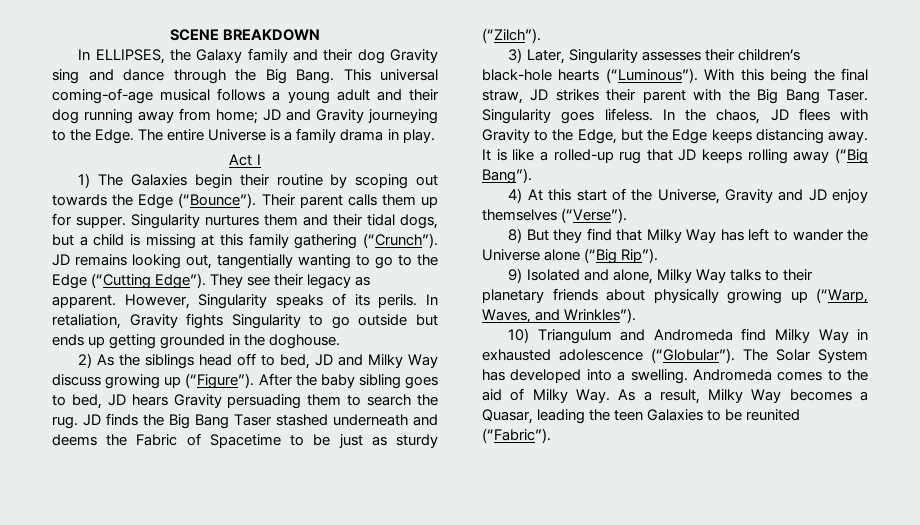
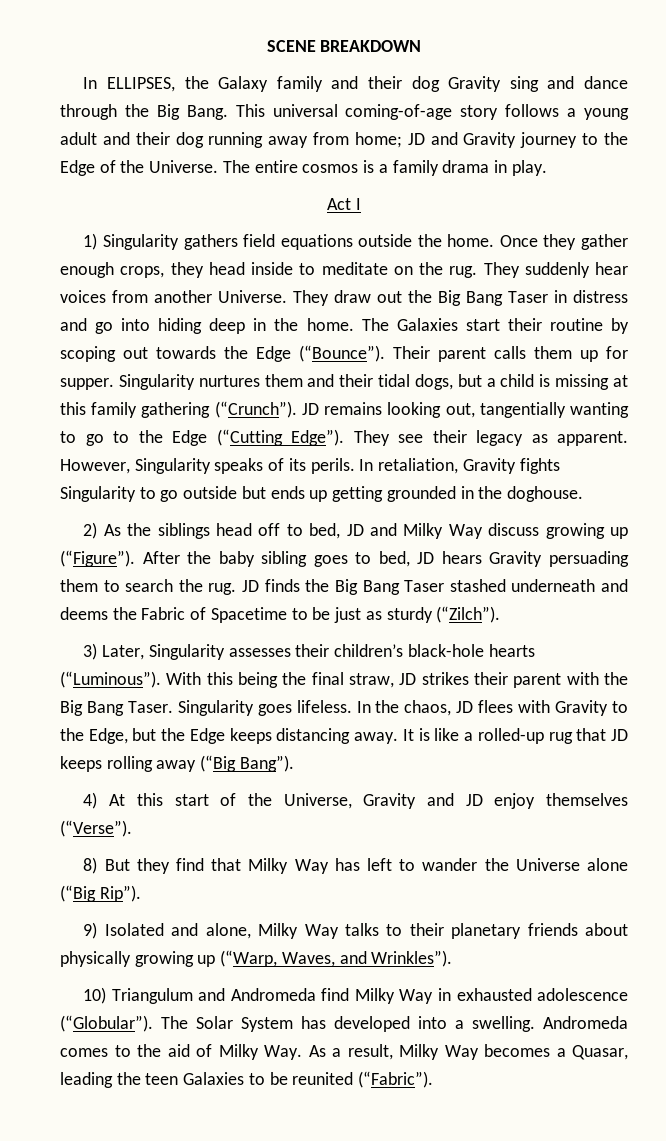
- This universal coming-of-age musical follows a young adult and their dog running away from home; JD and Gravity journeying to the Edge.
+ This universal coming-of-age story follows a young adult and their dog running away from home; JD and Gravity journey to the Edge of the Universe.
- The entire Universe is a family drama in play.
+ The entire cosmos is a family drama in play.
- 1) The Galaxies begin their routine by scoping out towards the Edge (“Bounce”).
+ 1) Singularity gathers field equations outside the home. Once they gather enough crops, they head inside to meditate on the rug. They suddenly hear voices from another Universe. They draw out the Big Bang Taser in distress and go into hiding deep in the home. The Galaxies start their routine by scoping out towards the Edge (“Bounce”).

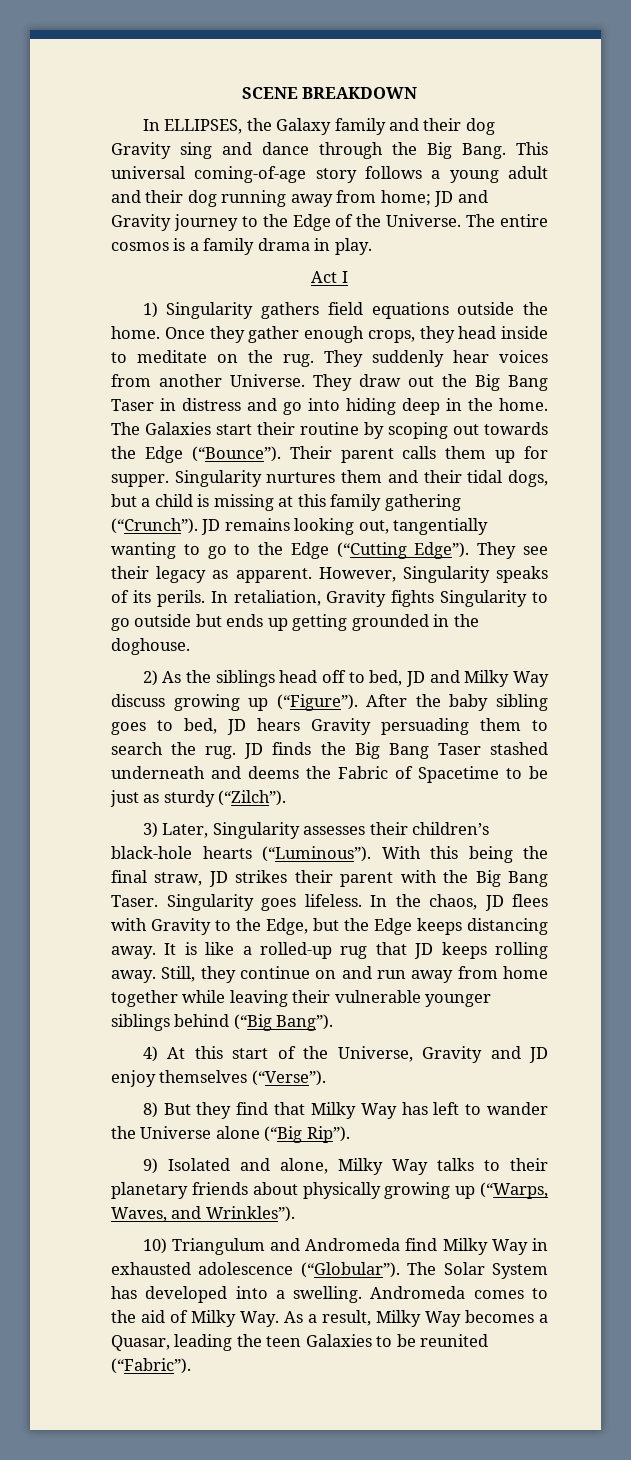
- It is like a rolled-up rug that JD keeps rolling away (“Big Bang”).
+ It is like a rolled-up rug that JD keeps rolling away. Still, they continue on and run away from home together while leaving their vulnerable younger siblings behind (“Big Bang”).
- 9) Isolated and alone, Milky Way talks to their planetary friends about physically growing up (“Warp, Waves, and Wrinkles”).
+ 9) Isolated and alone, Milky Way talks to their planetary friends about physically growing up (“Warps, Waves, and Wrinkles”).

